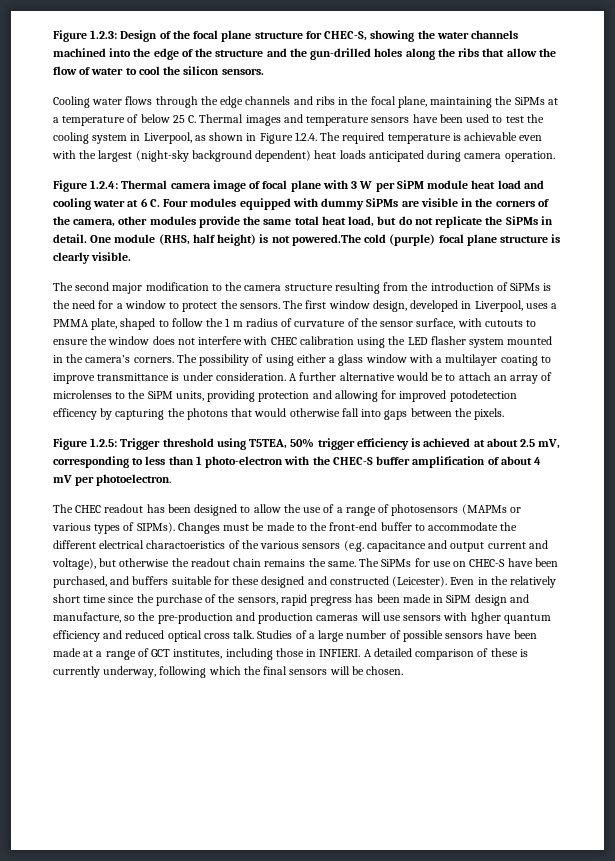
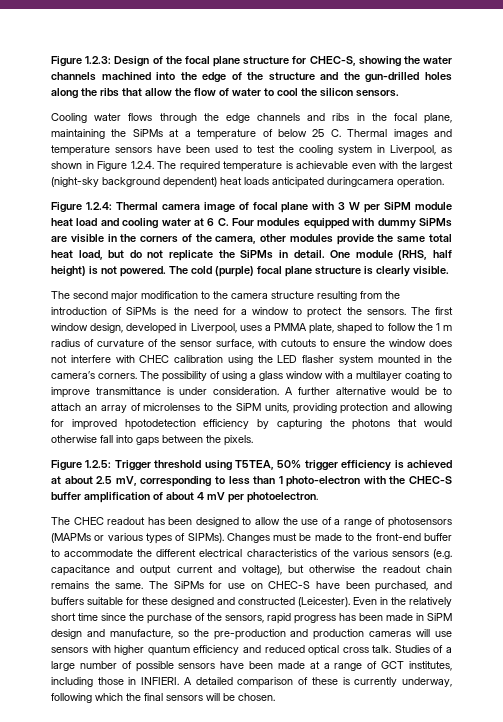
- Cooling water flows through the edge channels and ribs in the focal plane, maintaining the SiPMs at a temperature of below 25 C. Thermal images and temperature sensors have been used to test the cooling system in Liverpool, as shown in Figure 1.2.4. The required temperature is achievable even with the largest (night-sky background dependent) heat loads anticipated during camera operation.
+ Cooling water flows through the edge channels and ribs in the focal plane, maintaining the SiPMs at a temperature of below 25 C. Thermal images and temperature sensors have been used to test the cooling system in Liverpool, as shown in Figure 1.2.4. The required temperature is achievable even with the largest (night-sky background dependent) heat loads anticipated duringcamera operation.
- One module (RHS, half height) is not powered.The cold (purple) focal plane structure is clearly visible.
+ One module (RHS, half height) is not powered. The cold (purple) focal plane structure is clearly visible.
- The possibility of using either a glass window with a multilayer coating to improve transmittance is under consideration.
+ The possibility of using a glass window with a multilayer coating to improve transmittance is under consideration.
- A further alternative would be to attach an array of microlenses to the SiPM units, providing protection and allowing for improved potodetection efficency by capturing the photons that would otherwise fall into gaps between the pixels.
+ A further alternative would be to attach an array of microlenses to the SiPM units, providing protection and allowing for improved hpotodetection efficiency by capturing the photons that would otherwise fall into gaps between the pixels.
- Changes must be made to the front-end buffer to accommodate the different electrical charactoeristics of the various sensors (e.g. capacitance and output current and voltage), but otherwise the readout chain remains the same.
+ Changes must be made to the front-end buffer to accommodate the different electrical characteristics of the various sensors (e.g. capacitance and output current and voltage), but otherwise the readout chain remains the same.
- Even in the relatively short time since the purchase of the sensors, rapid pregress has been made in SiPM design and manufacture, so the pre-production and production cameras will use sensors with hgher quantum efficiency and reduced optical cross talk.
+ Even in the relatively short time since the purchase of the sensors, rapid progress has been made in SiPM design and manufacture, so the pre-production and production cameras will use sensors with higher quantum efficiency and reduced optical cross talk.

